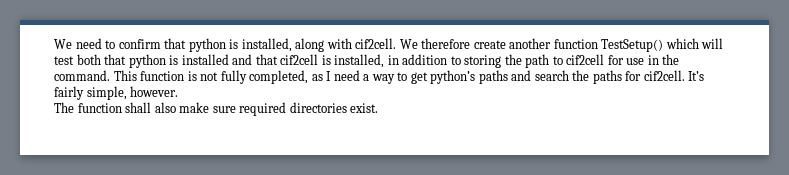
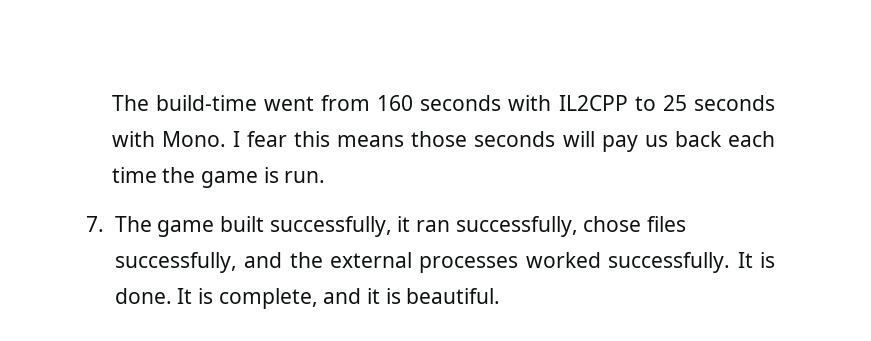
- We need to confirm that python is installed, along with cif2cell. We therefore create another function TestSetup() which will test both that python is installed and that cif2cell is installed, in addition to storing the path to cif2cell for use in the command. This function is not fully completed, as I need a way to get python’s paths and search the paths for cif2cell. It’s fairly simple, however.
- The function shall also make sure required directories exist.
+ The build-time went from 160 seconds with IL2CPP to 25 seconds with Mono. I fear this means those seconds will pay us back each time the game is run.
+ 7. The game built successfully, it ran successfully, chose files successfully, and the external processes worked successfully. It is done. It is complete, and it is beautiful.

